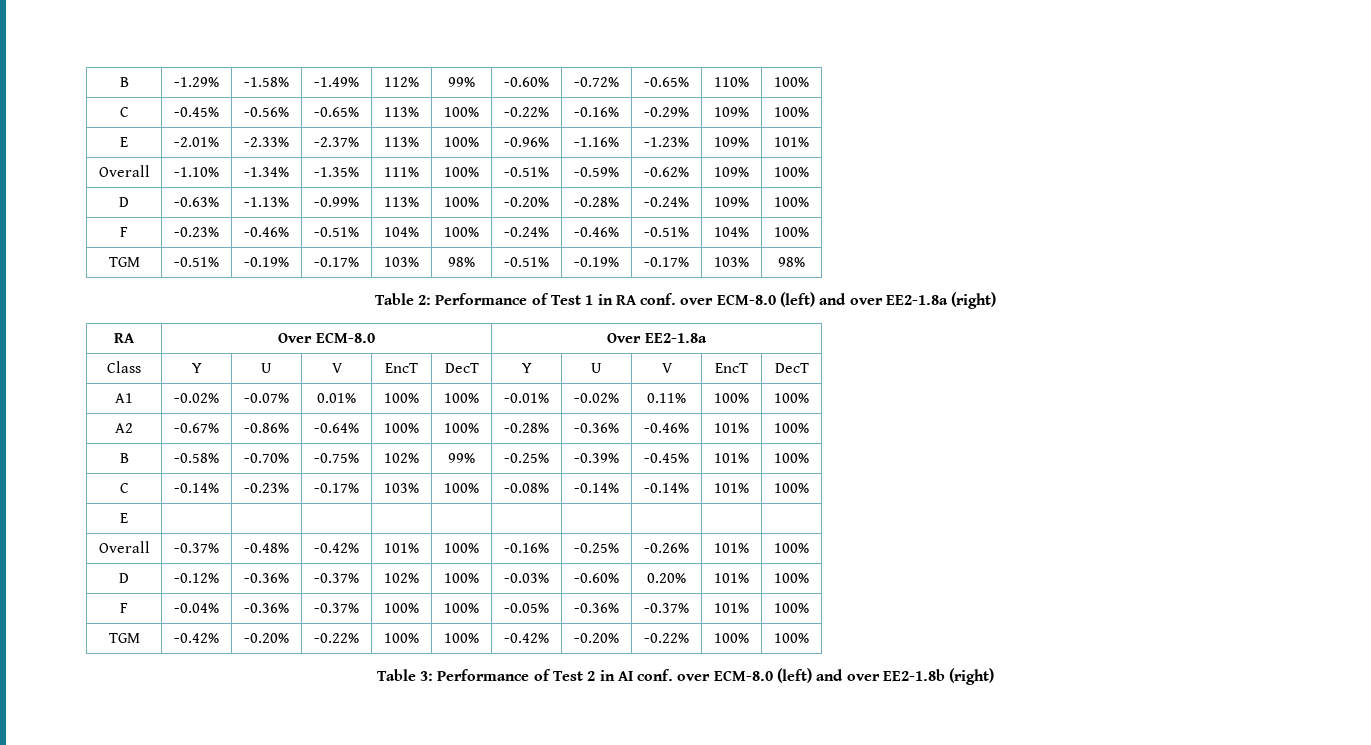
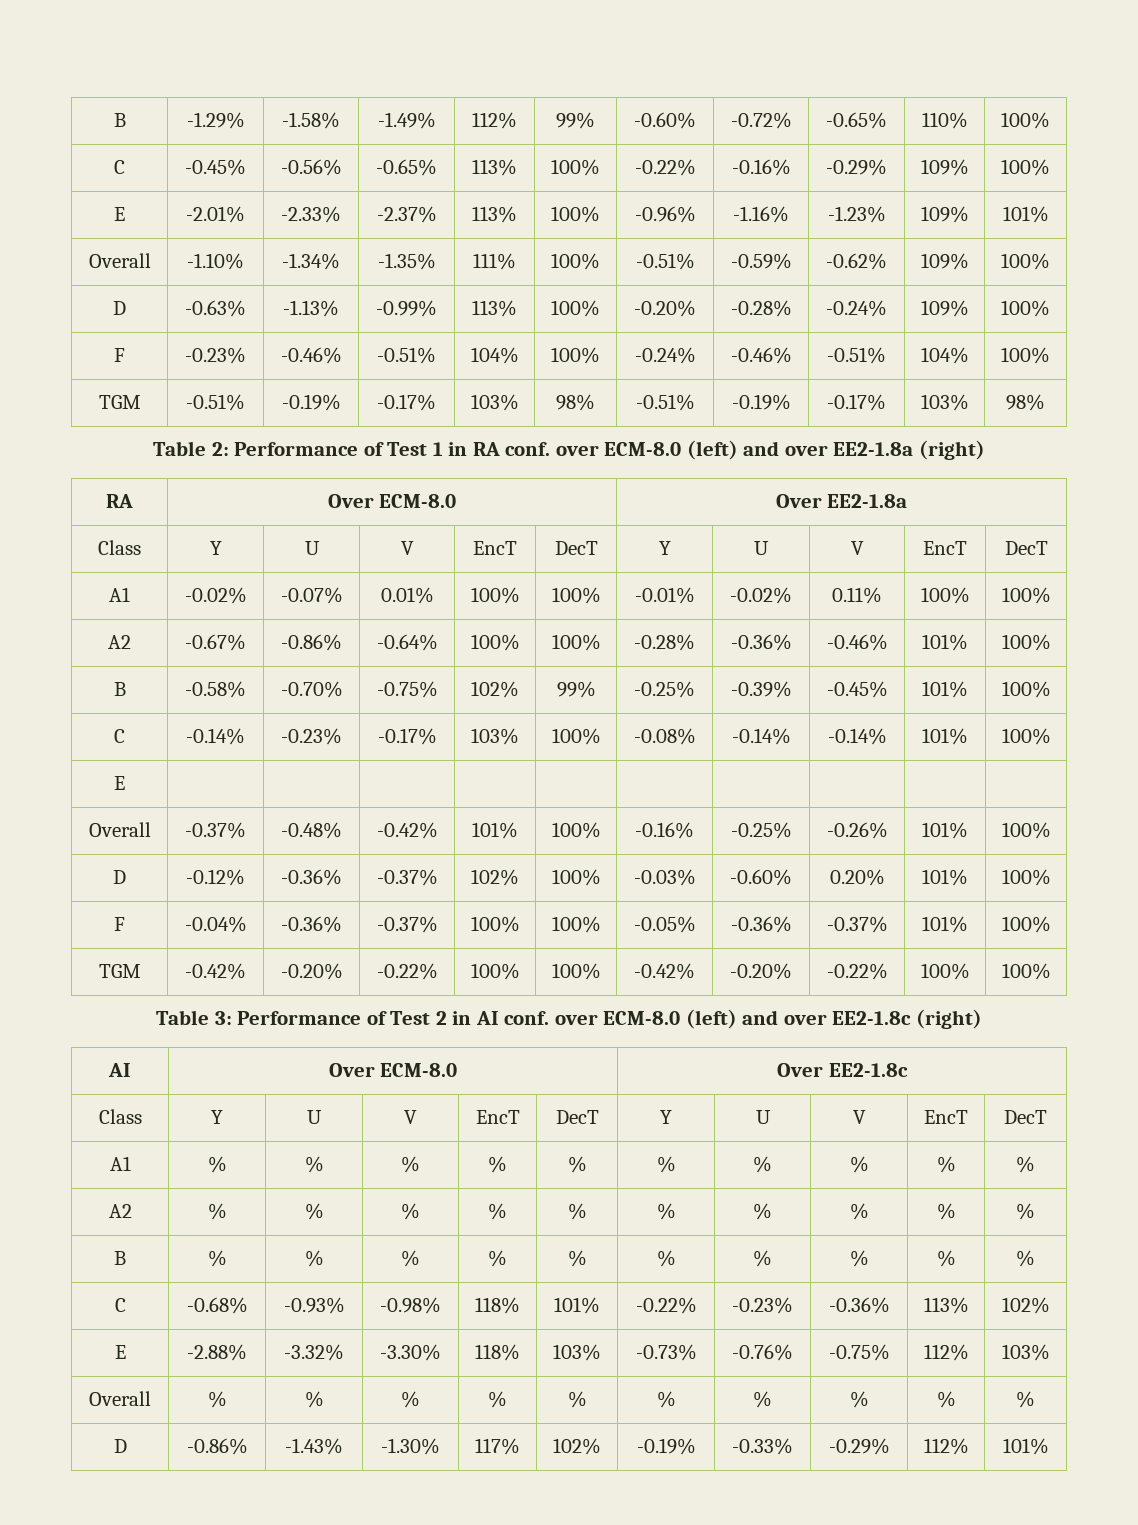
- Table 3: Performance of Test 2 in AI conf. over ECM-8.0 (left) and over EE2-1.8b (right)
+ Table 3: Performance of Test 2 in AI conf. over ECM-8.0 (left) and over EE2-1.8c (right)
+ AI | Over ECM-8.0 | Over EE2-1.8c
+ Class | Y | U | V | EncT | DecT | Y | U | V | EncT | DecT
+ A1 | % | % | % | % | % | % | % | % | % | %
+ A2 | % | % | % | % | % | % | % | % | % | %
+ B | % | % | % | % | % | % | % | % | % | %
+ C | -0.68% | -0.93% | -0.98% | 118% | 101% | -0.22% | -0.23% | -0.36% | 113% | 102%
+ E | -2.88% | -3.32% | -3.30% | 118% | 103% | -0.73% | -0.76% | -0.75% | 112% | 103%
+ Overall | % | % | % | % | % | % | % | % | % | %
+ D | -0.86% | -1.43% | -1.30% | 117% | 102% | -0.19% | -0.33% | -0.29% | 112% | 101%

